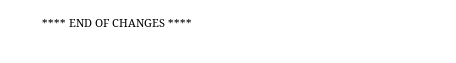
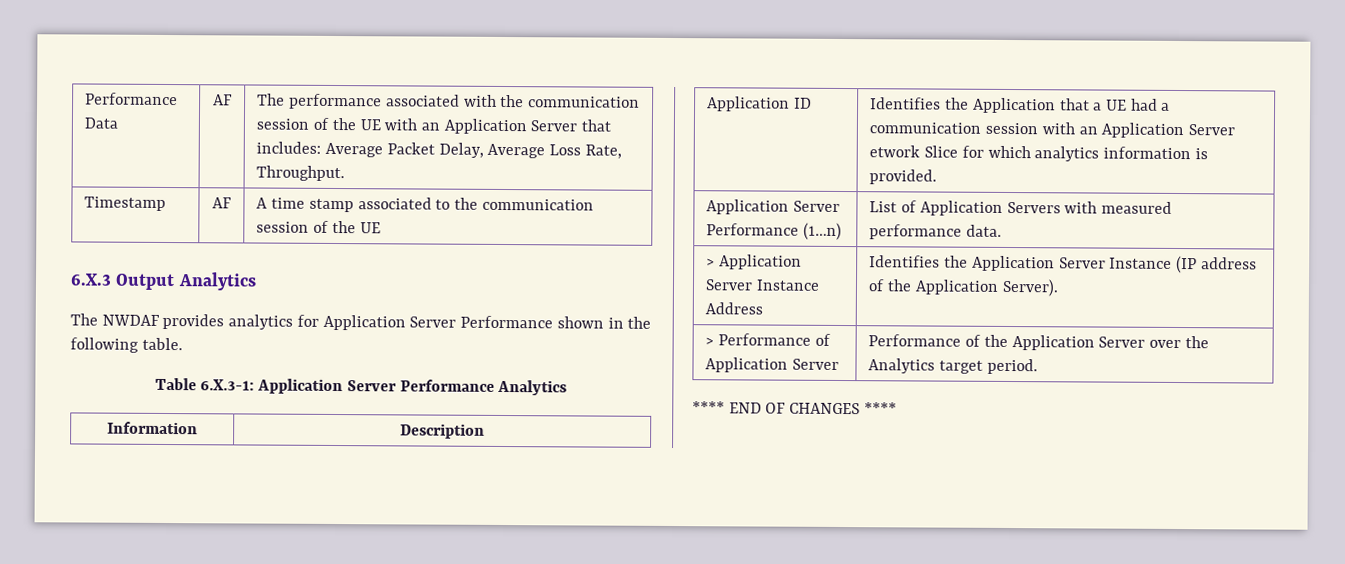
+ Performance Data | AF | The performance associated with the communication session of the UE with an Application Server that includes: Average Packet Delay, Average Loss Rate, Throughput.
+ Timestamp | AF | A time stamp associated to the communication session of the UE
+ 6.X.3 Output Analytics
+ The NWDAF provides analytics for Application Server Performance shown in the following table.
+ Table 6.X.3-1: Application Server Performance Analytics
+ Information | Description
+ Application ID | Identifies the Application that a UE had a communication session with an Application Server etwork Slice for which analytics information is provided.
+ Application Server Performance (1…n) | List of Application Servers with measured performance data.
+ > Application Server Instance Address | Identifies the Application Server Instance (IP address of the Application Server).
+ > Performance of Application Server | Performance of the Application Server over the Analytics target period.

